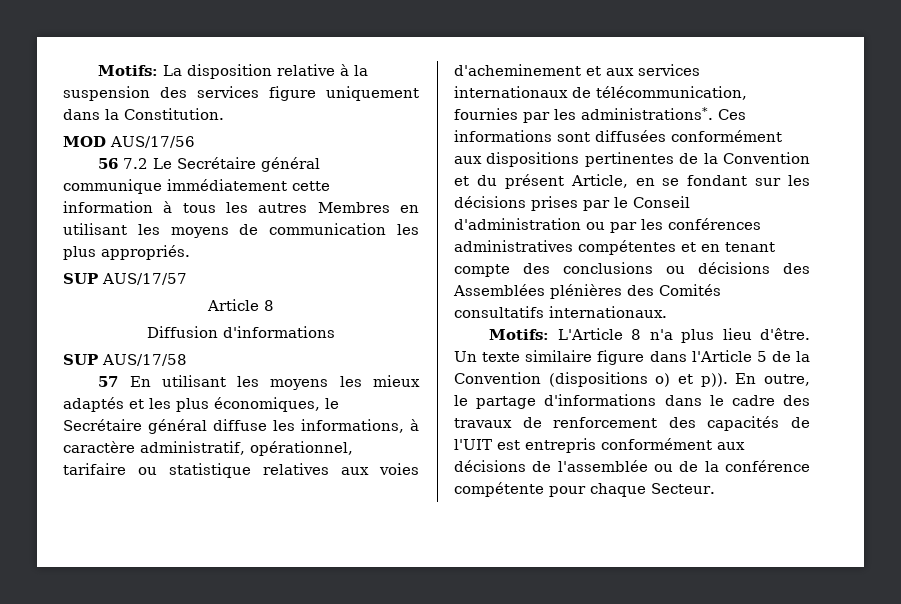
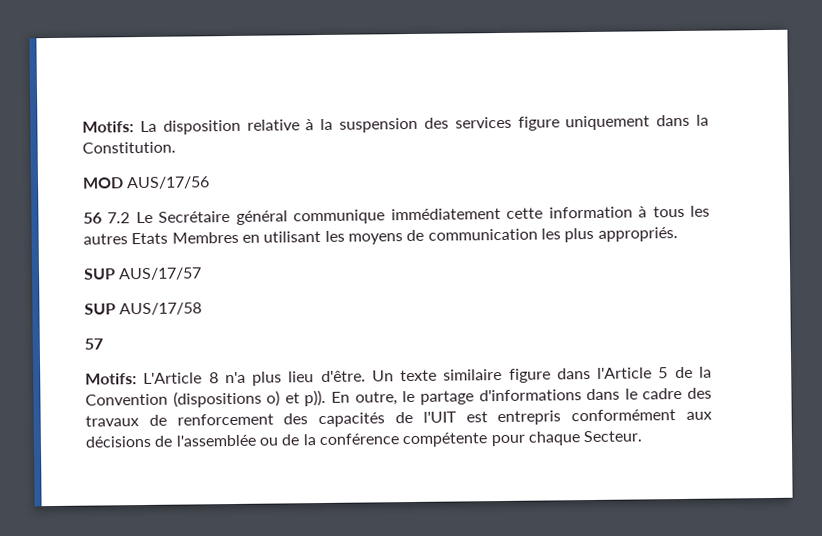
- 56 7.2 Le Secrétaire général communique immédiatement cette information à tous les autres Membres en utilisant les moyens de communication les plus appropriés.
+ 56 7.2 Le Secrétaire général communique immédiatement cette information à tous les autres Etats Membres en utilisant les moyens de communication les plus appropriés.
- Article 8
- Diffusion d'informations
- 57 En utilisant les moyens les mieux adaptés et les plus économiques, le Secrétaire général diffuse les informations, à caractère administratif, opérationnel, tarifaire ou statistique relatives aux voies d'acheminement et aux services internationaux de télécommunication, fournies par les administrations*. Ces informations sont diffusées conformément aux dispositions pertinentes de la Convention et du présent Article, en se fondant sur les décisions prises par le Conseil d'administration ou par les conférences administratives compétentes et en tenant compte des conclusions ou décisions des Assemblées plénières des Comités consultatifs internationaux.
+ 57

